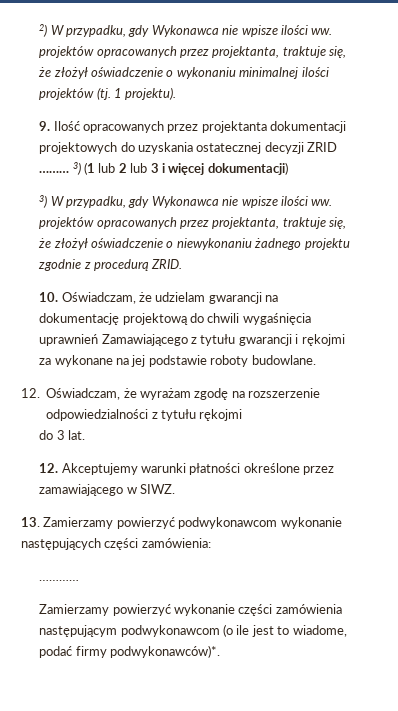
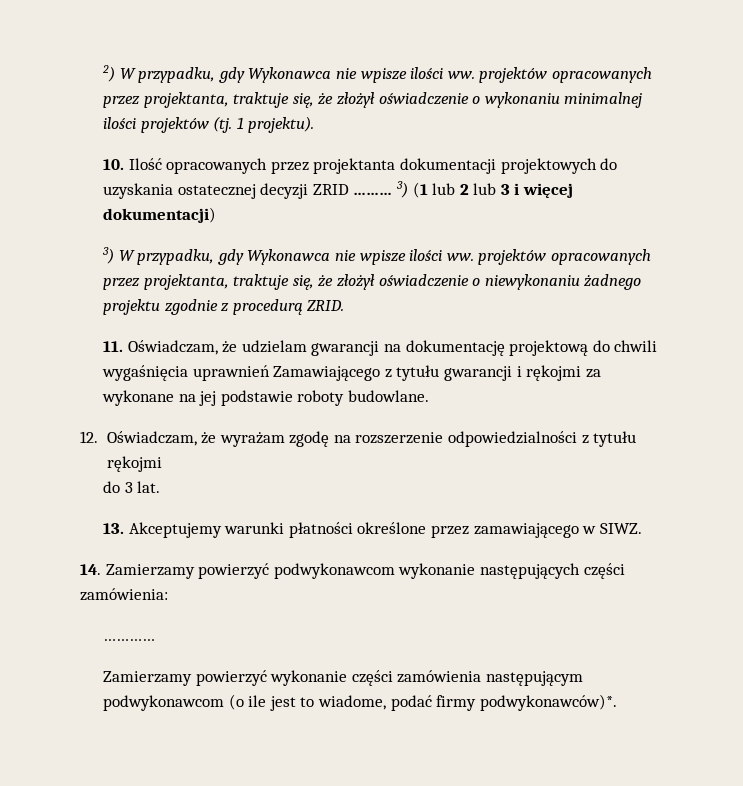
- 9. Ilość opracowanych przez projektanta dokumentacji projektowych do uzyskania ostatecznej decyzji ZRID ………
+ 10. Ilość opracowanych przez projektanta dokumentacji projektowych do uzyskania ostatecznej decyzji ZRID ………
- 10. Oświadczam, że udzielam gwarancji na dokumentację projektową do chwili wygaśnięcia uprawnień Zamawiającego z tytułu gwarancji i rękojmi za wykonane na jej podstawie roboty budowlane.
+ 11. Oświadczam, że udzielam gwarancji na dokumentację projektową do chwili wygaśnięcia uprawnień Zamawiającego z tytułu gwarancji i rękojmi za wykonane na jej podstawie roboty budowlane.
- 12. Akceptujemy warunki płatności określone przez zamawiającego w SIWZ.
+ 13. Akceptujemy warunki płatności określone przez zamawiającego w SIWZ.
- 13. Zamierzamy powierzyć podwykonawcom wykonanie następujących części zamówienia:
+ 14. Zamierzamy powierzyć podwykonawcom wykonanie następujących części zamówienia:

